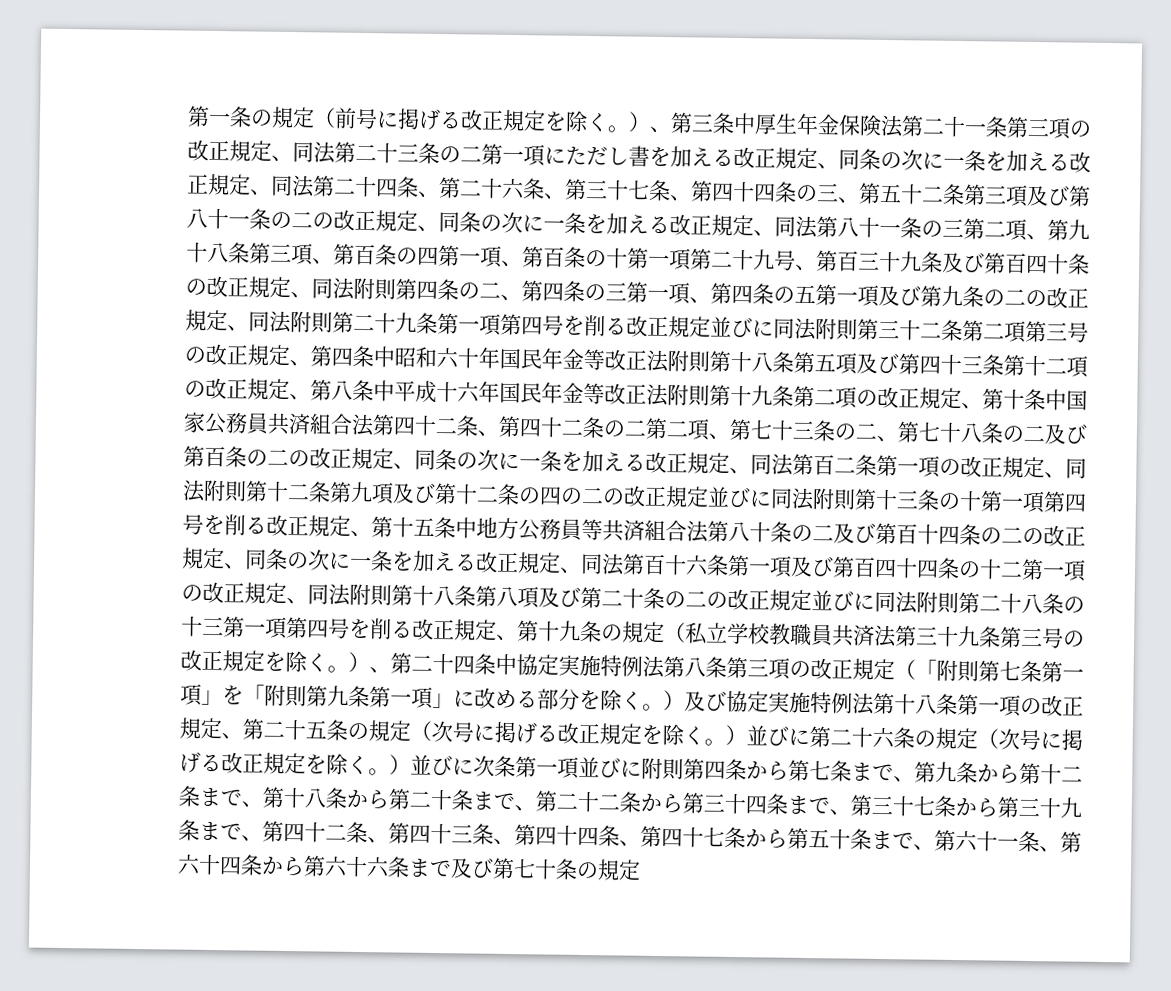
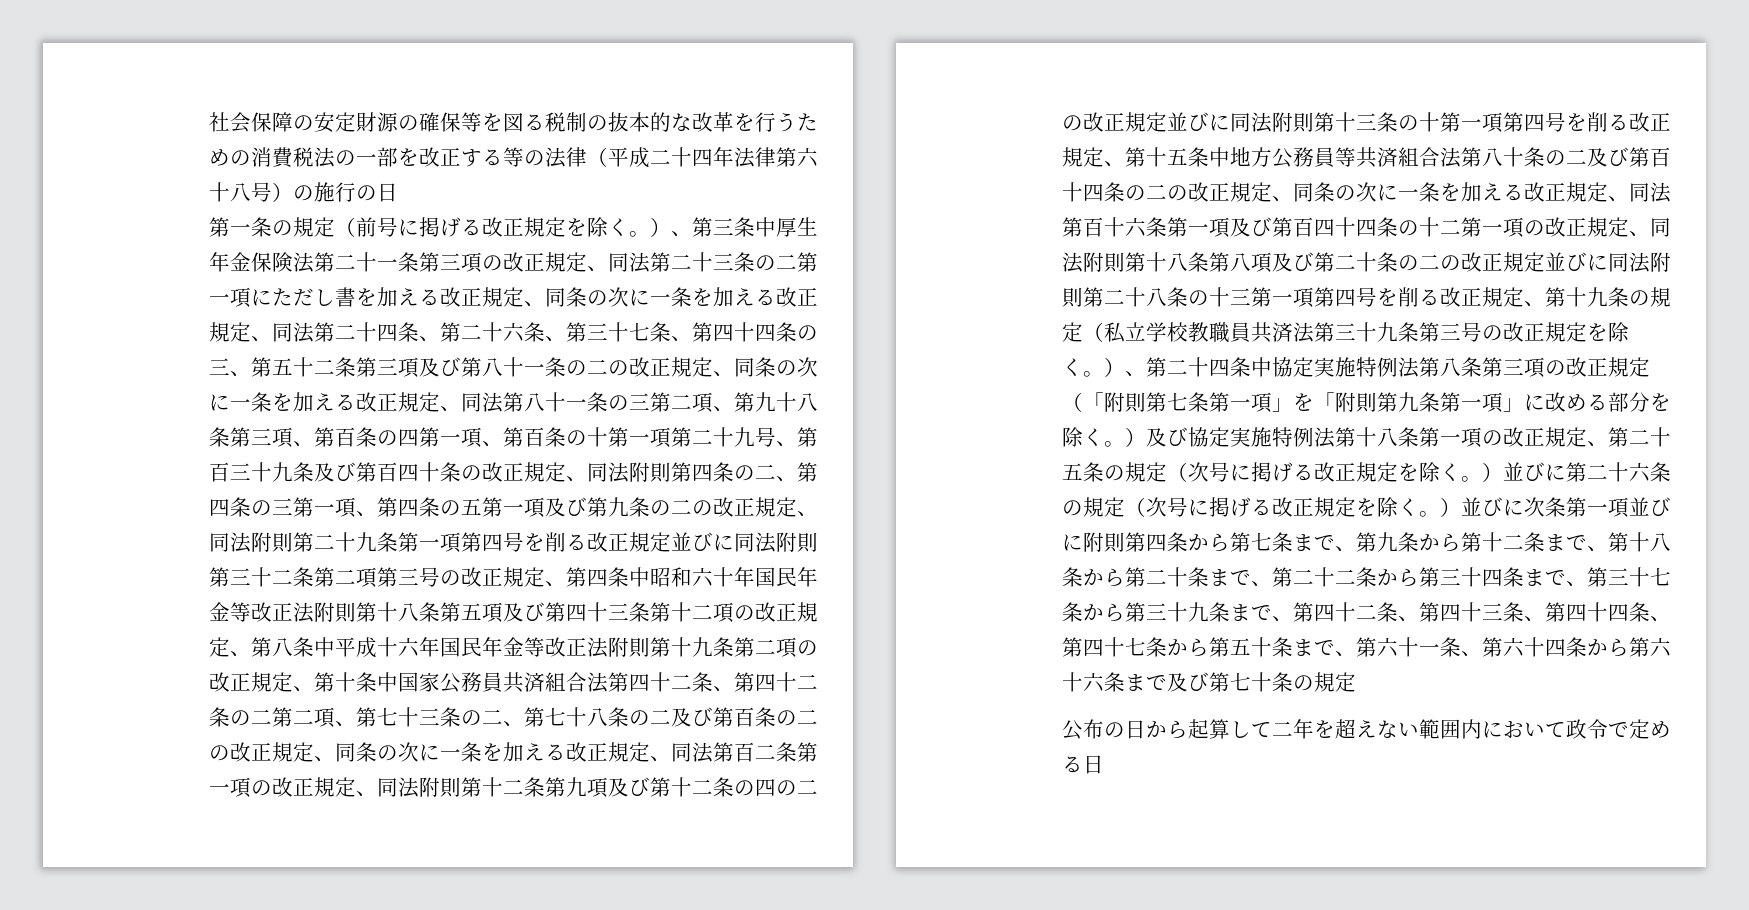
+ 社会保障の安定財源の確保等を図る税制の抜本的な改革を行うための消費税法の一部を改正する等の法律（平成二十四年法律第六十八号）の施行の日
+ 公布の日から起算して二年を超えない範囲内において政令で定める日

